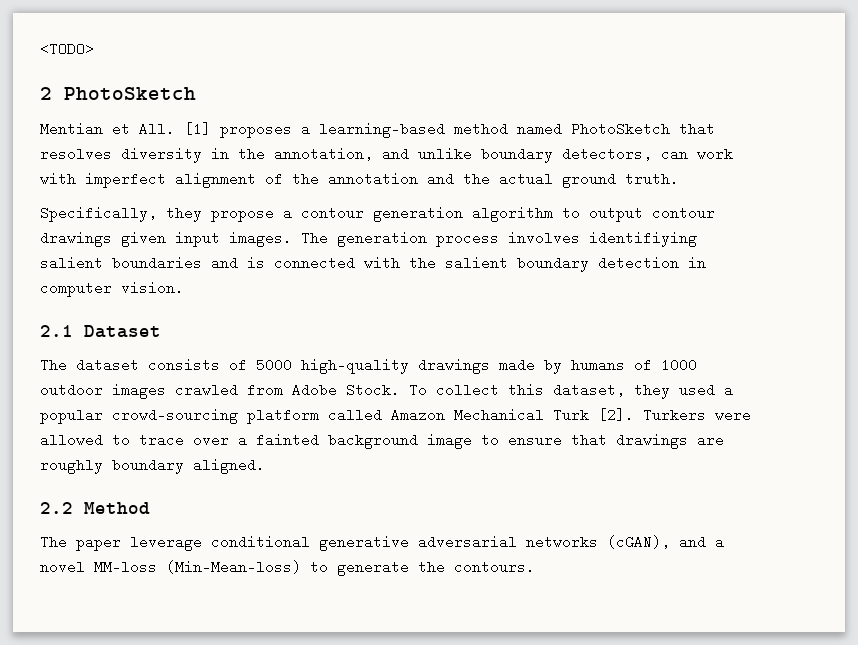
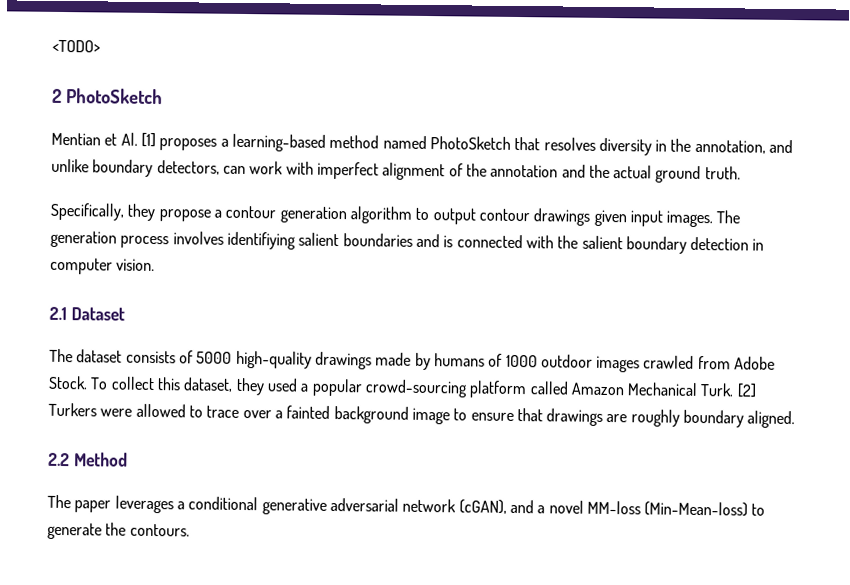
- Mentian et All. [1] proposes a learning-based method named PhotoSketch that resolves diversity in the annotation, and unlike boundary detectors, can work with imperfect alignment of the annotation and the actual ground truth.
+ Mentian et Al. [1] proposes a learning-based method named PhotoSketch that resolves diversity in the annotation, and unlike boundary detectors, can work with imperfect alignment of the annotation and the actual ground truth.
- To collect this dataset, they used a popular crowd-sourcing platform called Amazon Mechanical Turk [2]. Turkers were allowed to trace over a fainted background image to ensure that drawings are roughly boundary aligned.
+ To collect this dataset, they used a popular crowd-sourcing platform called Amazon Mechanical Turk. [2] Turkers were allowed to trace over a fainted background image to ensure that drawings are roughly boundary aligned.
- The paper leverage conditional generative adversarial networks (cGAN), and a novel MM-loss (Min-Mean-loss) to generate the contours.
+ The paper leverages a conditional generative adversarial network (cGAN), and a novel MM-loss (Min-Mean-loss) to generate the contours.

